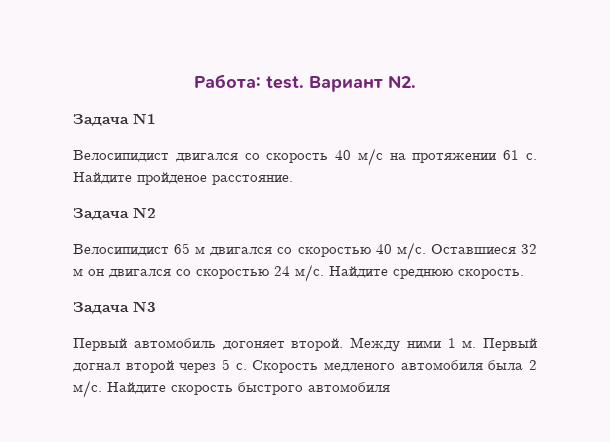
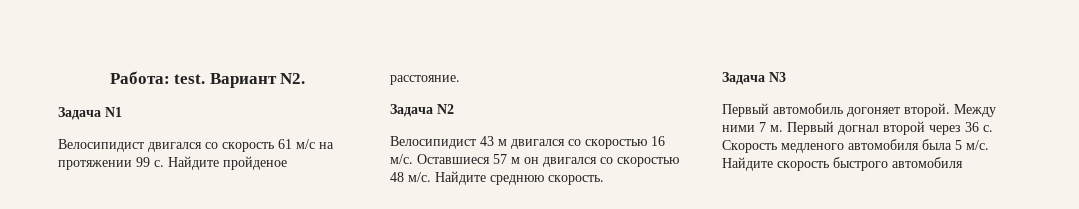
- Велосипидист двигался со скорость 40 м/с на протяжении 61 с.
+ Велосипидист двигался со скорость 61 м/с на протяжении 99 с.
- Велосипидист 65 м двигался со скоростью 40 м/с.
+ Велосипидист 43 м двигался со скоростью 16 м/с.
- Оставшиеся 32 м он двигался со скоростью 24 м/с.
+ Оставшиеся 57 м он двигался со скоростью 48 м/с.
- Между ними 1 м.
+ Между ними 7 м.
- Первый догнал второй через 5 с.
+ Первый догнал второй через 36 с.
- Скорость медленого автомобиля была 2 м/с.
+ Скорость медленого автомобиля была 5 м/с.

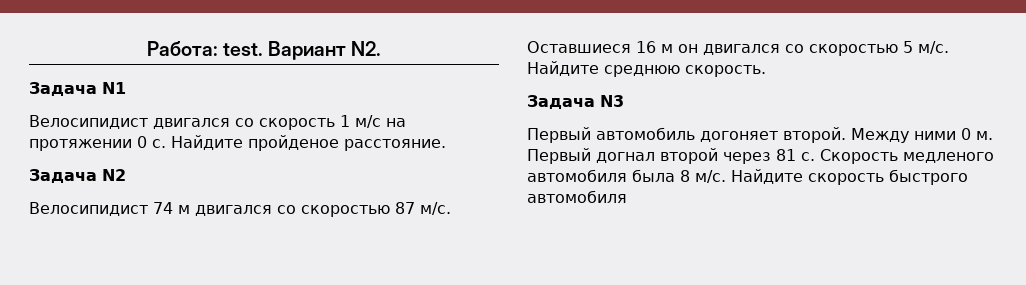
- Велосипидист двигался со скорость 61 м/с на протяжении 99 с.
+ Велосипидист двигался со скорость 1 м/с на протяжении 0 с.
- Велосипидист 43 м двигался со скоростью 16 м/с.
+ Велосипидист 74 м двигался со скоростью 87 м/с.
- Оставшиеся 57 м он двигался со скоростью 48 м/с.
+ Оставшиеся 16 м он двигался со скоростью 5 м/с.
- Между ними 7 м.
+ Между ними 0 м.
- Первый догнал второй через 36 с.
+ Первый догнал второй через 81 с.
- Скорость медленого автомобиля была 5 м/с.
+ Скорость медленого автомобиля была 8 м/с.

